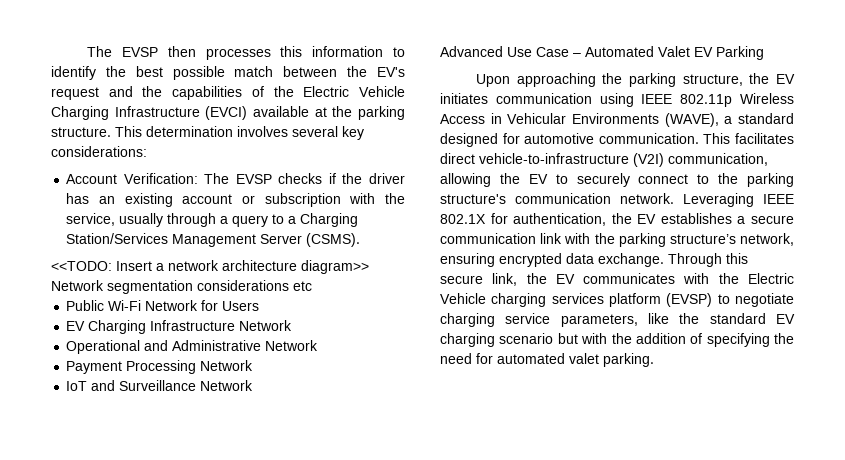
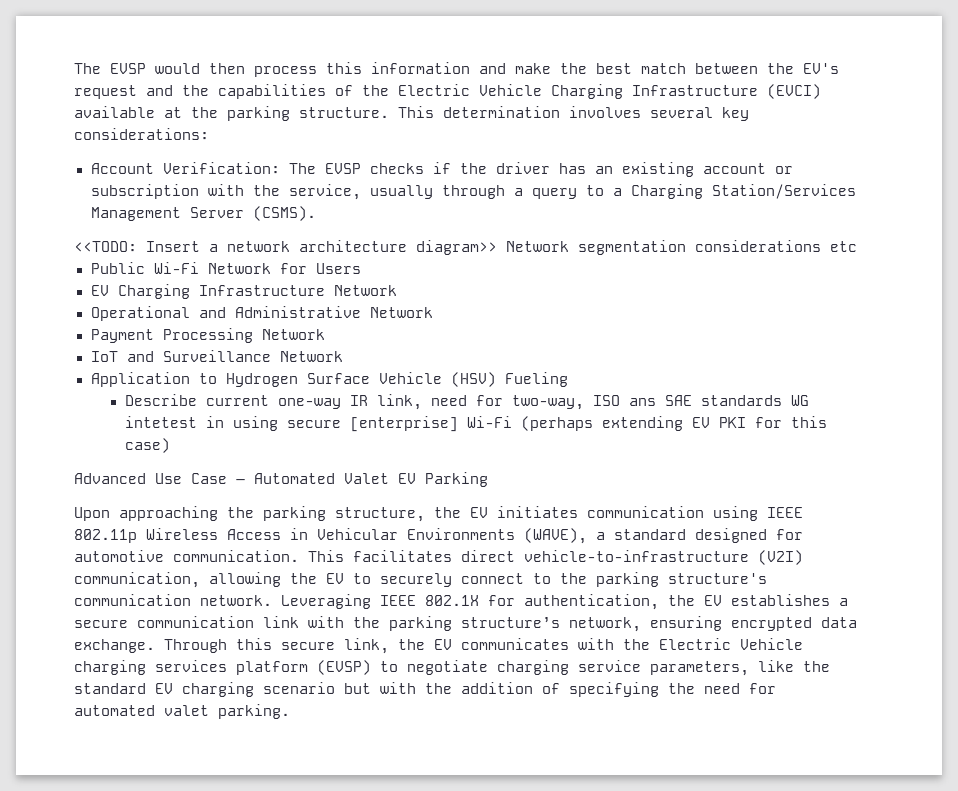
- The EVSP then processes this information to identify the best possible match between the EV's request and the capabilities of the Electric Vehicle Charging Infrastructure (EVCI) available at the parking structure.
+ The EVSP would then process this information and make the best match between the EV's request and the capabilities of the Electric Vehicle Charging Infrastructure (EVCI) available at the parking structure.
+ Application to Hydrogen Surface Vehicle (HSV) Fueling
+ Describe current one-way IR link, need for two-way, ISO ans SAE standards WG intetest in using secure [enterprise] Wi-Fi (perhaps extending EV PKI for this case)

